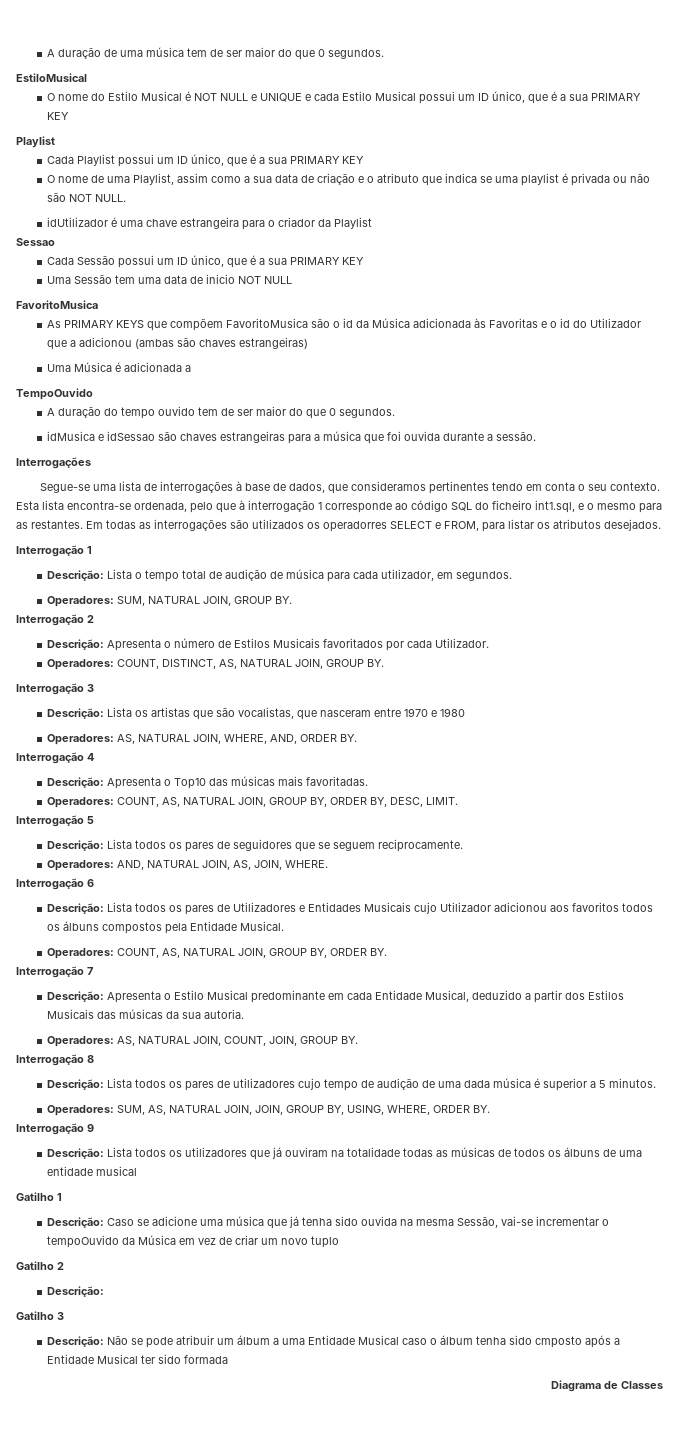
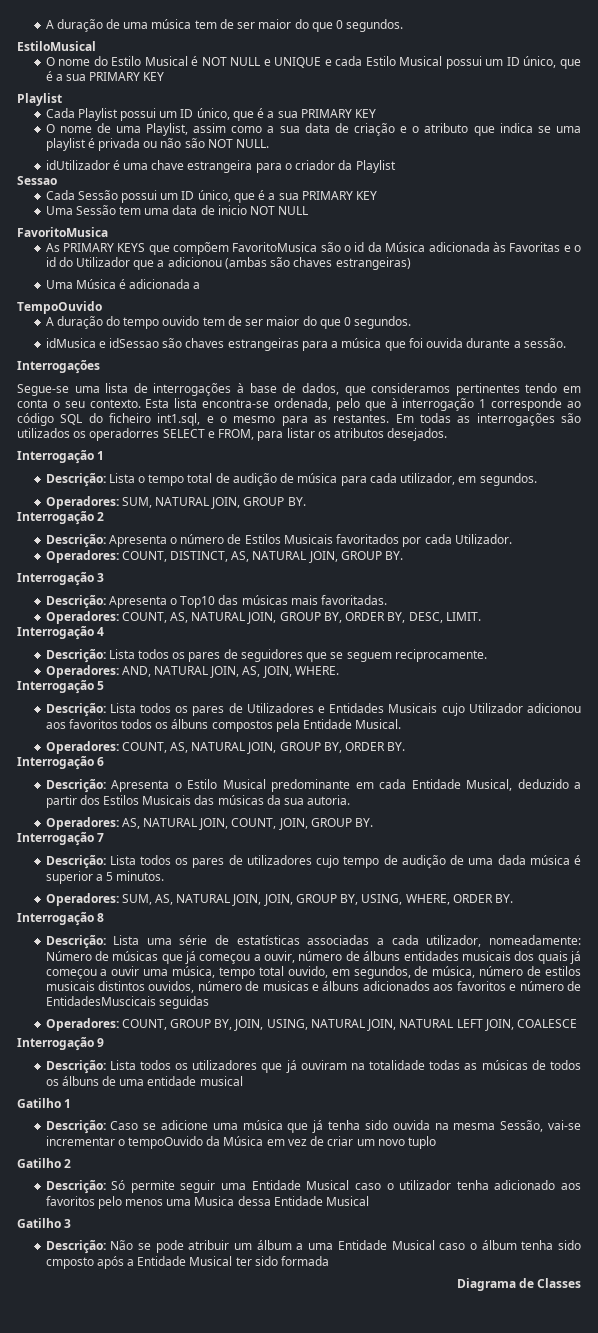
- Descrição: Lista os artistas que são vocalistas, que nasceram entre 1970 e 1980
- Operadores: AS, NATURAL JOIN, WHERE, AND, ORDER BY.
- Interrogação 4
- Interrogação 5
+ Interrogação 4
- Interrogação 6
+ Interrogação 5
- Interrogação 7
+ Interrogação 6
- Interrogação 8
+ Interrogação 7
+ Interrogação 8
+ Descrição: Lista uma série de estatísticas associadas a cada utilizador, nomeadamente: Número de músicas que já começou a ouvir, número de álbuns entidades musicais dos quais já começou a ouvir uma música, tempo total ouvido, em segundos, de música, número de estilos musicais distintos ouvidos, número de musicas e álbuns adicionados aos favoritos e número de EntidadesMuscicais seguidas
+ Operadores: COUNT, GROUP BY, JOIN, USING, NATURAL JOIN, NATURAL LEFT JOIN, COALESCE
  Gatilho 2
- Descrição:
+ Descrição: Só permite seguir uma Entidade Musical caso o utilizador tenha adicionado aos favoritos pelo menos uma Musica dessa Entidade Musical

